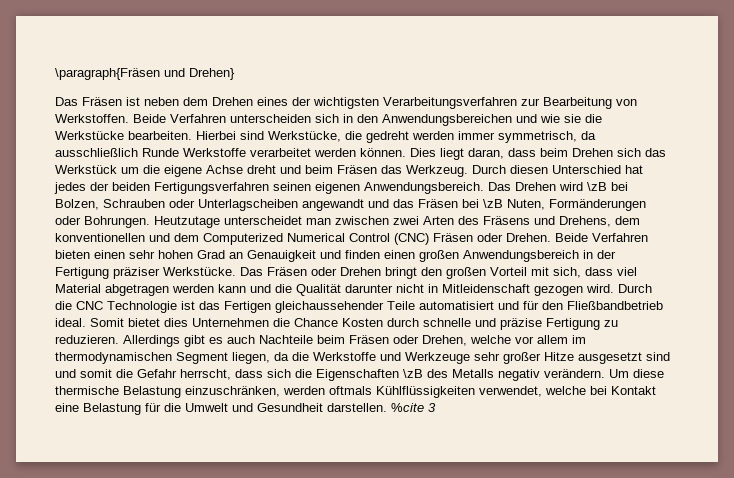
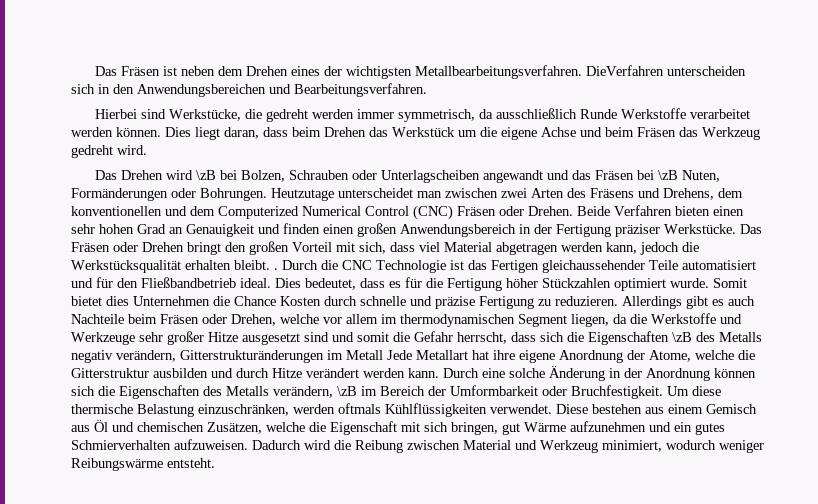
- \paragraph{Fräsen und Drehen}
- Das Fräsen ist neben dem Drehen eines der wichtigsten Verarbeitungsverfahren zur Bearbeitung von Werkstoffen. Beide Verfahren unterscheiden sich in den Anwendungsbereichen und wie sie die Werkstücke bearbeiten. Hierbei sind Werkstücke, die gedreht werden immer symmetrisch, da ausschließlich Runde Werkstoffe verarbeitet werden können.
+ Das Fräsen ist neben dem Drehen eines der wichtigsten Metallbearbeitungsverfahren. DieVerfahren unterscheiden sich in den Anwendungsbereichen und Bearbeitungsverfahren.
+ Hierbei sind Werkstücke, die gedreht werden immer symmetrisch, da ausschließlich Runde Werkstoffe verarbeitet werden können.
- Dies liegt daran, dass beim Drehen sich das Werkstück um die eigene Achse dreht und beim Fräsen das Werkzeug. Durch diesen Unterschied hat jedes der beiden Fertigungsverfahren seinen eigenen Anwendungsbereich. Das Drehen wird \zB bei Bolzen, Schrauben oder Unterlagscheiben angewandt und das Fräsen bei \zB Nuten, Formänderungen oder Bohrungen.
+ Dies liegt daran, dass beim Drehen das Werkstück um die eigene Achse und beim Fräsen das Werkzeug gedreht wird.
+ Das Drehen wird \zB bei Bolzen, Schrauben oder Unterlagscheiben angewandt und das Fräsen bei \zB Nuten, Formänderungen oder Bohrungen.
- Das Fräsen oder Drehen bringt den großen Vorteil mit sich, dass viel Material abgetragen werden kann und die Qualität darunter nicht in Mitleidenschaft gezogen wird.
+ Das Fräsen oder Drehen bringt den großen Vorteil mit sich, dass viel Material abgetragen werden kann, jedoch die Werkstücksqualität erhalten bleibt. .
+ Dies bedeutet, dass es für die Fertigung höher Stückzahlen optimiert wurde.
- Allerdings gibt es auch Nachteile beim Fräsen oder Drehen, welche vor allem im thermodynamischen Segment liegen, da die Werkstoffe und Werkzeuge sehr großer Hitze ausgesetzt sind und somit die Gefahr herrscht, dass sich die Eigenschaften \zB des Metalls negativ verändern.
+ Allerdings gibt es auch Nachteile beim Fräsen oder Drehen, welche vor allem im thermodynamischen Segment liegen, da die Werkstoffe und Werkzeuge sehr großer Hitze ausgesetzt sind und somit die Gefahr herrscht, dass sich die Eigenschaften \zB des Metalls negativ verändern, Gitterstrukturänderungen im Metall Jede Metallart hat ihre eigene Anordnung der Atome, welche die Gitterstruktur ausbilden und durch Hitze verändert werden kann. Durch eine solche Änderung in der Anordnung können sich die Eigenschaften des Metalls verändern, \zB im Bereich der Umformbarkeit oder Bruchfestigkeit.
- Um diese thermische Belastung einzuschränken, werden oftmals Kühlflüssigkeiten verwendet, welche bei Kontakt eine Belastung für die Umwelt und Gesundheit darstellen. %cite 3
+ Um diese thermische Belastung einzuschränken, werden oftmals Kühlflüssigkeiten verwendet. Diese bestehen aus einem Gemisch aus Öl und chemischen Zusätzen, welche die Eigenschaft mit sich bringen, gut Wärme aufzunehmen und ein gutes Schmierverhalten aufzuweisen. Dadurch wird die Reibung zwischen Material und Werkzeug minimiert, wodurch weniger Reibungswärme entsteht.

